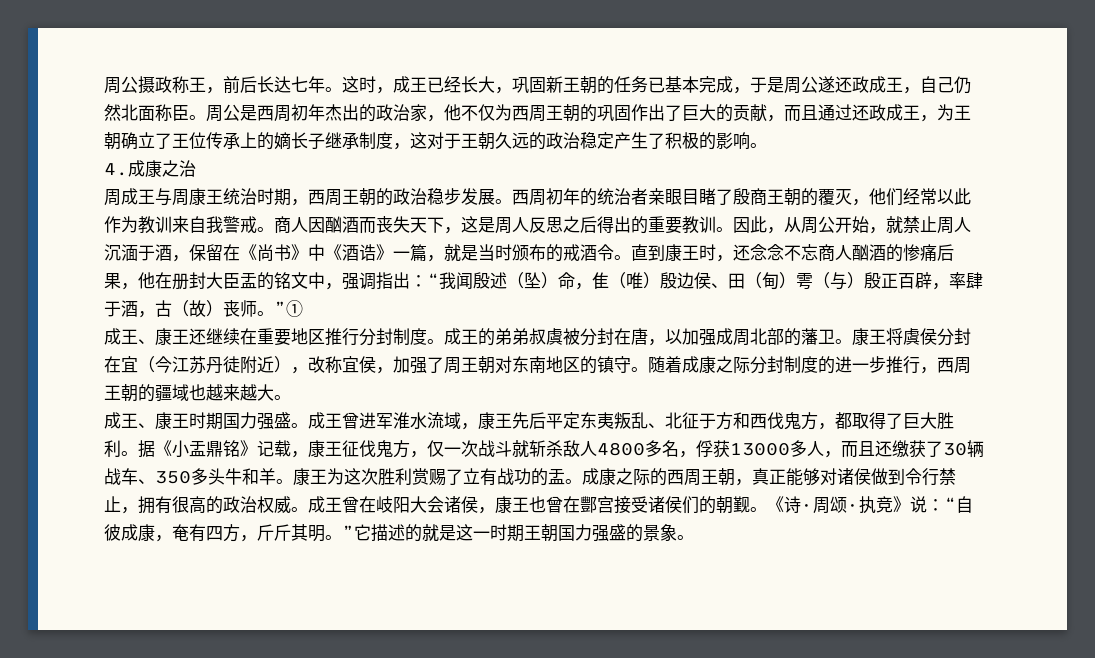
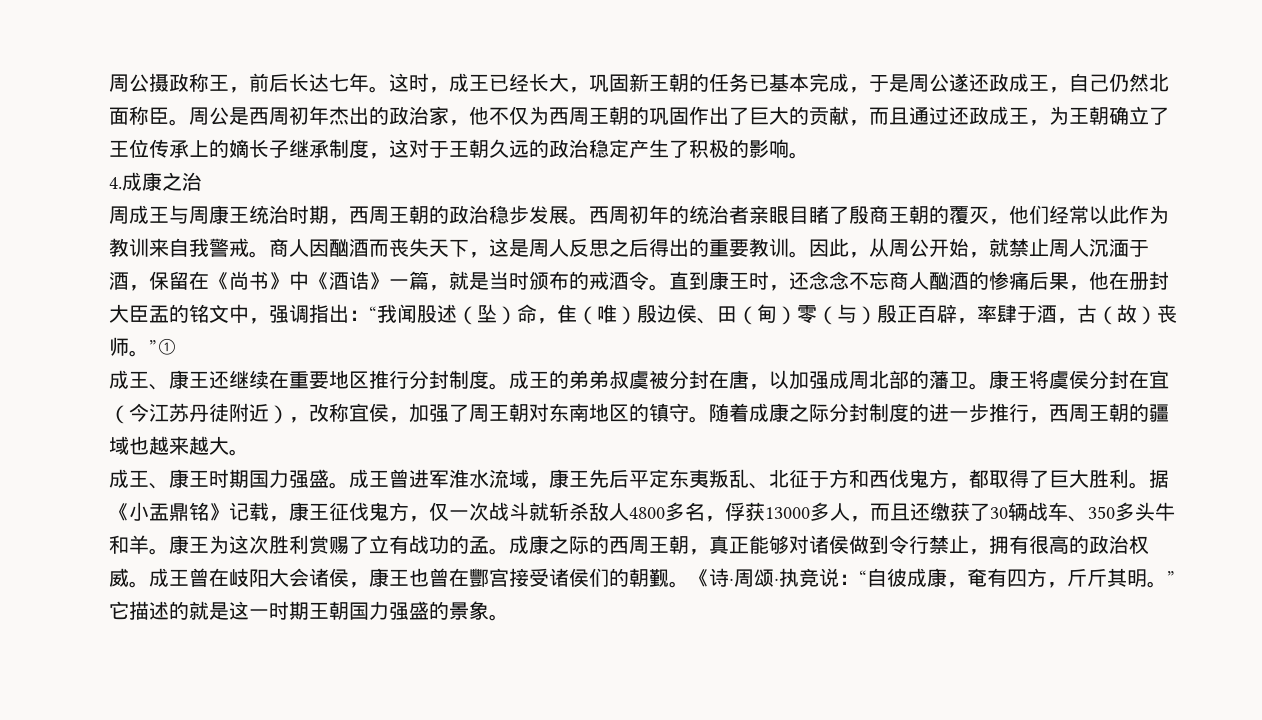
- 直到康王时，还念念不忘商人酗酒的惨痛后果，他在册封大臣盂的铭文中，强调指出：“我闻殷述（坠）命，隹（唯）殷边侯、田（甸）雩（与）殷正百辟，率肆于酒，古（故）丧师。”①
+ 直到康王时，还念念不忘商人酗酒的惨痛后果，他在册封大臣盂的铭文中，强调指出：“我闻股述（坠）命，隹（唯）殷边侯、田（甸）零（与）殷正百辟，率肆于酒，古（故）丧师。”①
- 康王为这次胜利赏赐了立有战功的盂。
+ 康王为这次胜利赏赐了立有战功的孟。
- 《诗·周颂·执竞》说：“自彼成康，奄有四方，斤斤其明。”它描述的就是这一时期王朝国力强盛的景象。
+ 《诗·周颂·执竞说：“自彼成康，奄有四方，斤斤其明。”它描述的就是这一时期王朝国力强盛的景象。

